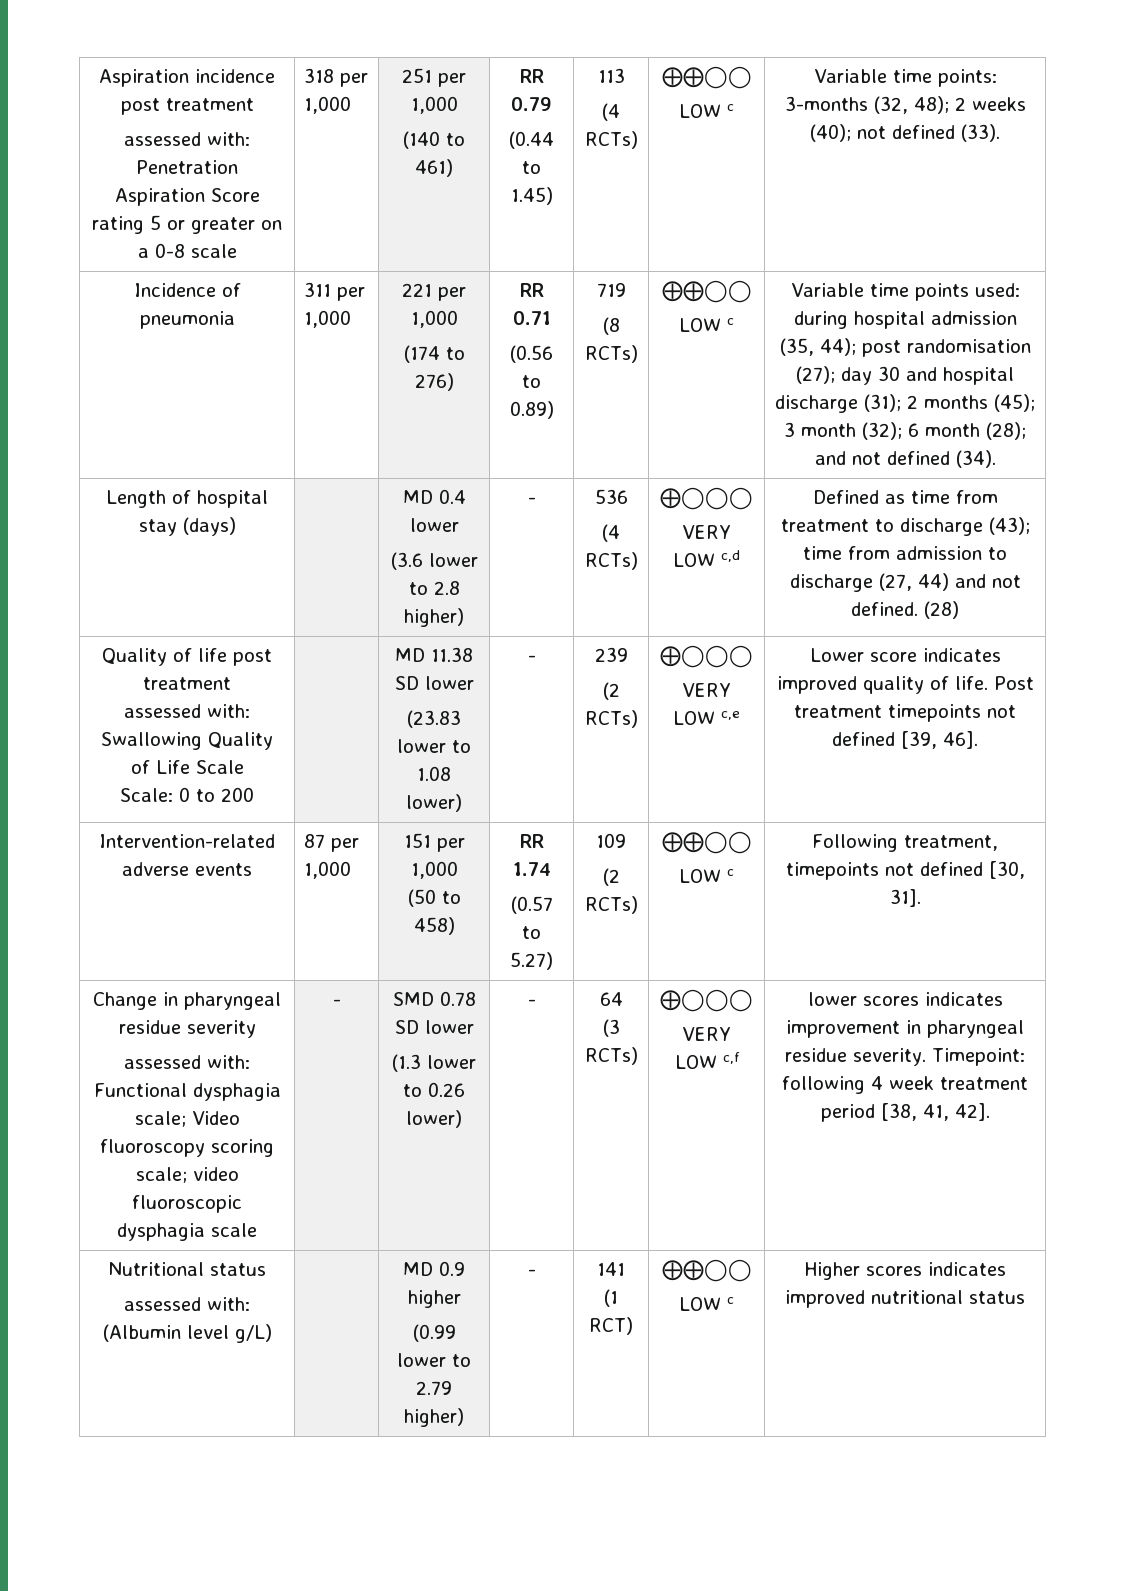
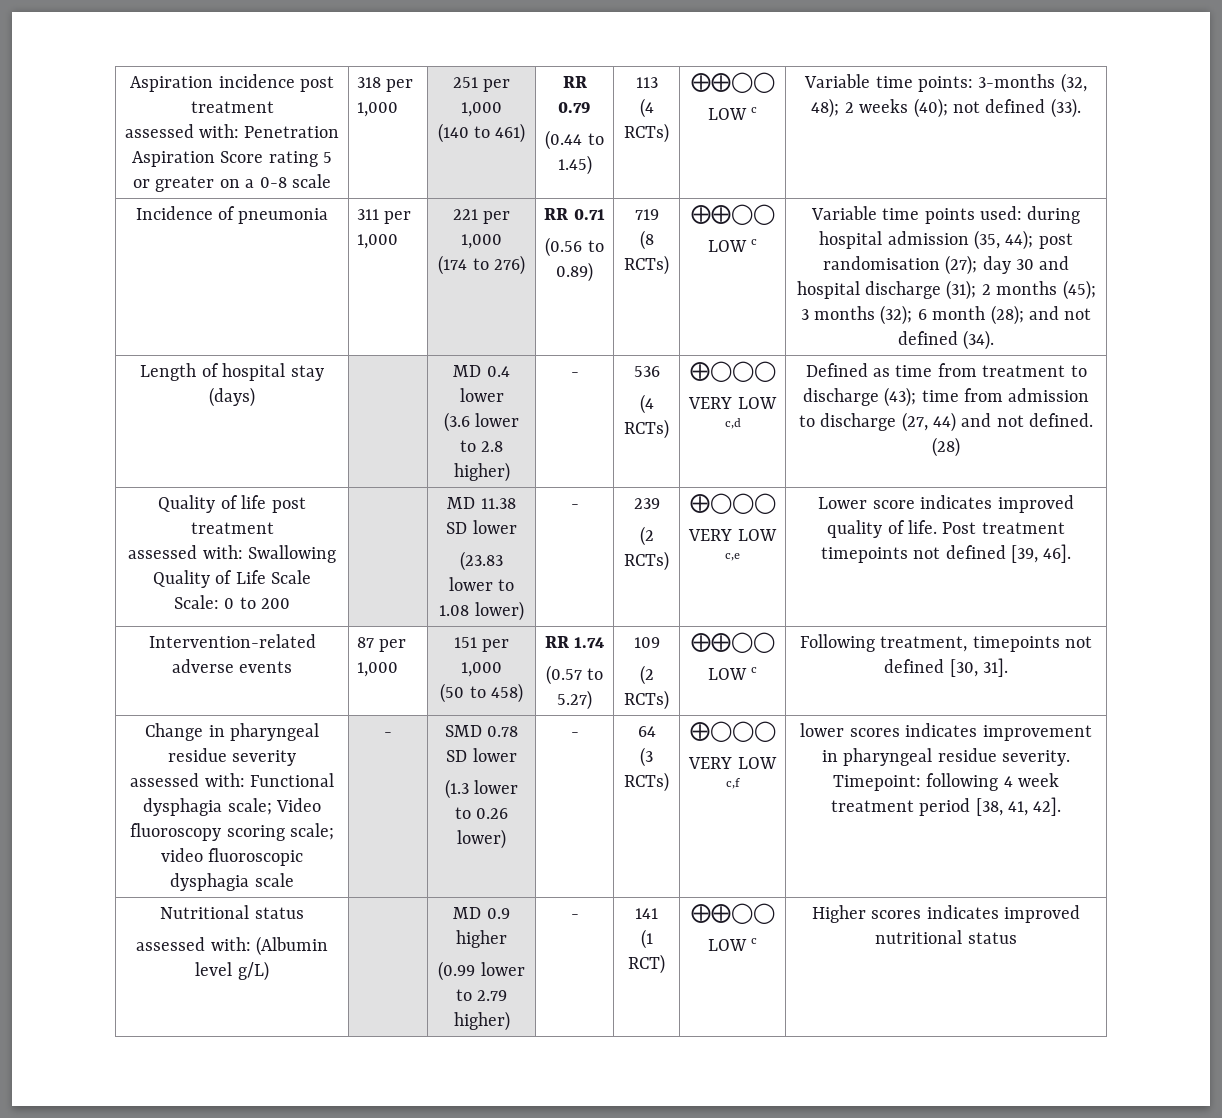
- Variable time points used: during hospital admission (35, 44); post randomisation (27); day 30 and hospital discharge (31); 2 months (45); 3 month (32); 6 month (28); and not defined (34).
+ Variable time points used: during hospital admission (35, 44); post randomisation (27); day 30 and hospital discharge (31); 2 months (45); 3 months (32); 6 month (28); and not defined (34).

